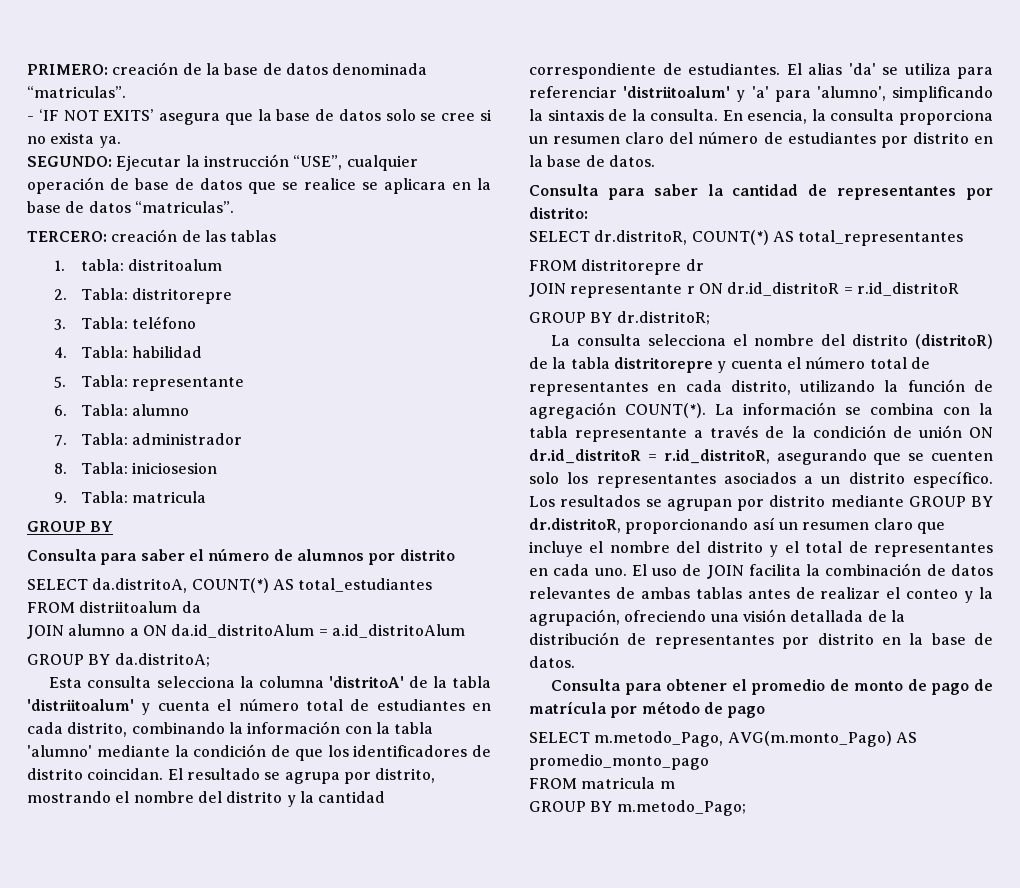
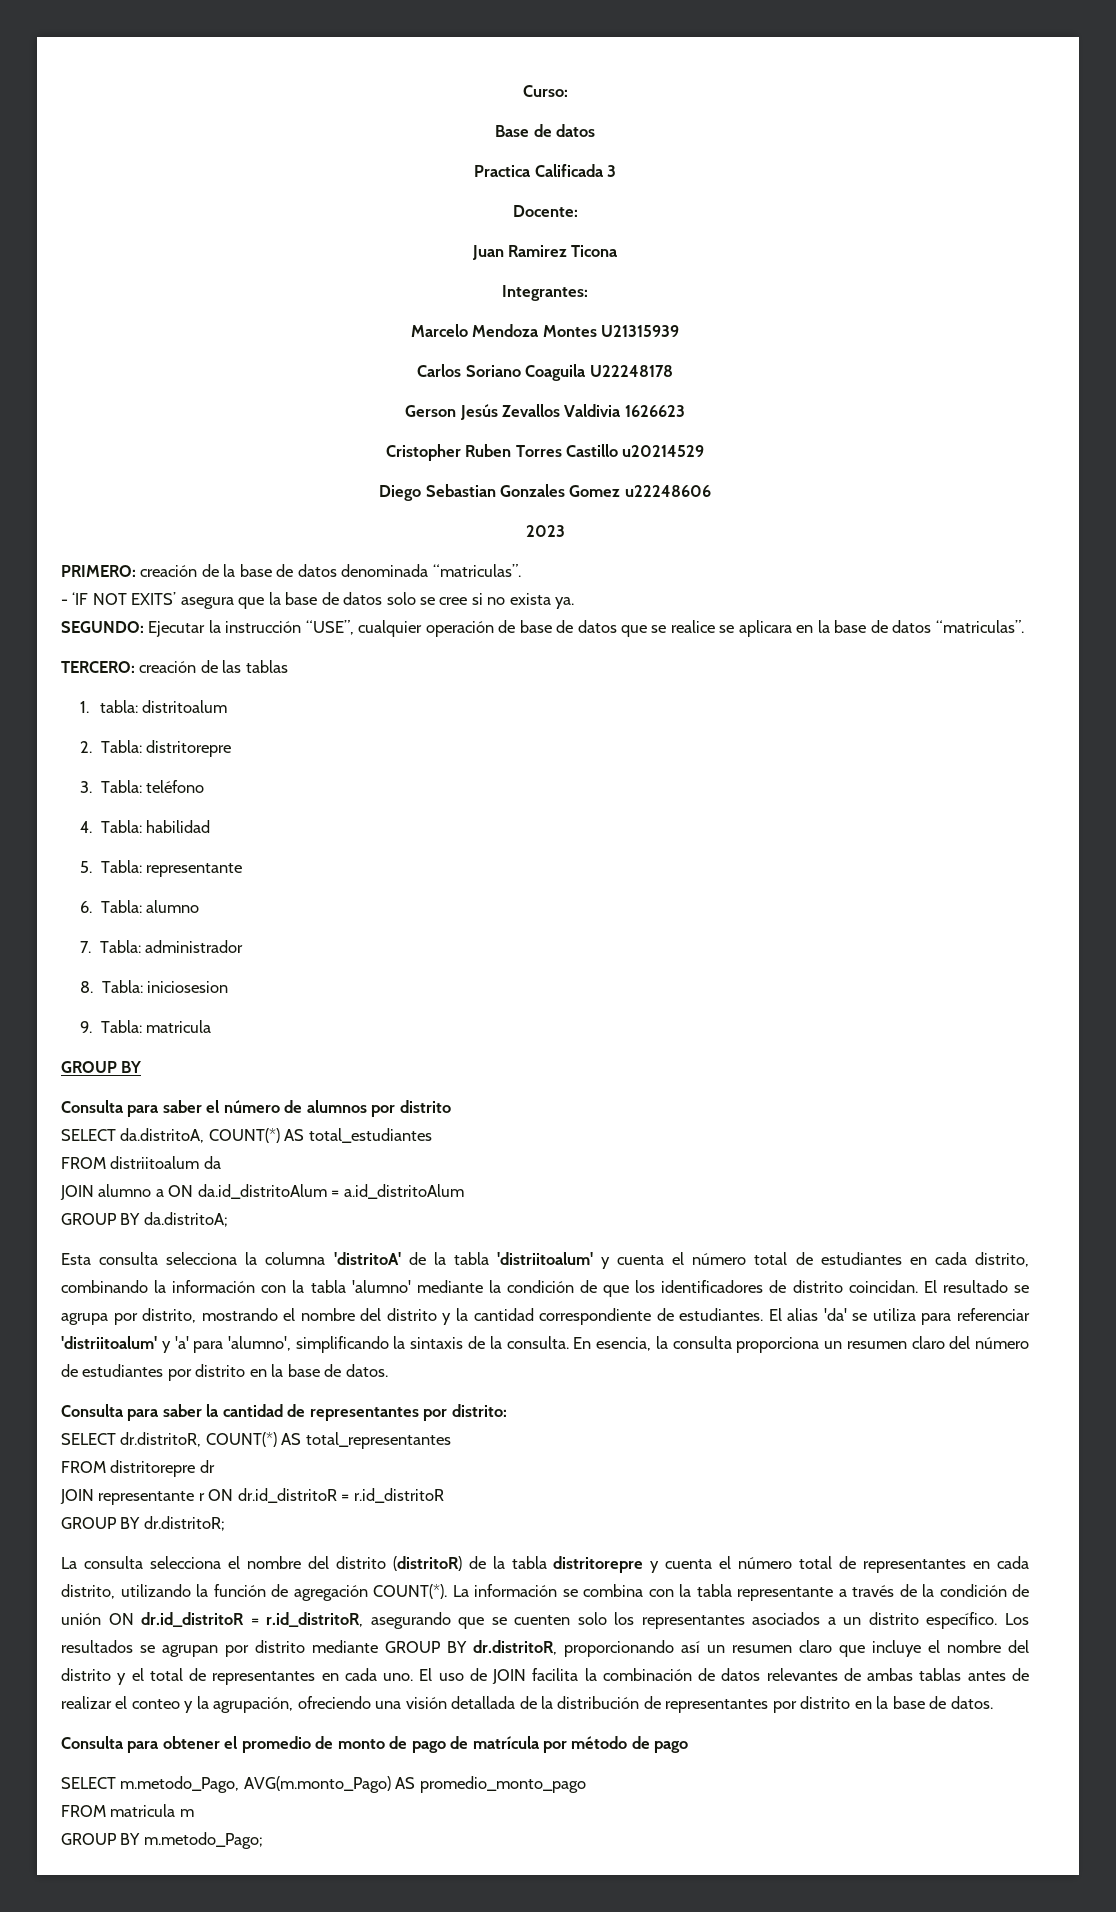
+ Curso:
+ Base de datos
+ Practica Calificada 3
+ Docente:
+ Juan Ramirez Ticona
+ Integrantes:
+ Marcelo Mendoza Montes U21315939
+ Carlos Soriano Coaguila U22248178
+ Gerson Jesús Zevallos Valdivia 1626623
+ Cristopher Ruben Torres Castillo u20214529
+ Diego Sebastian Gonzales Gomez u22248606
+ 2023

